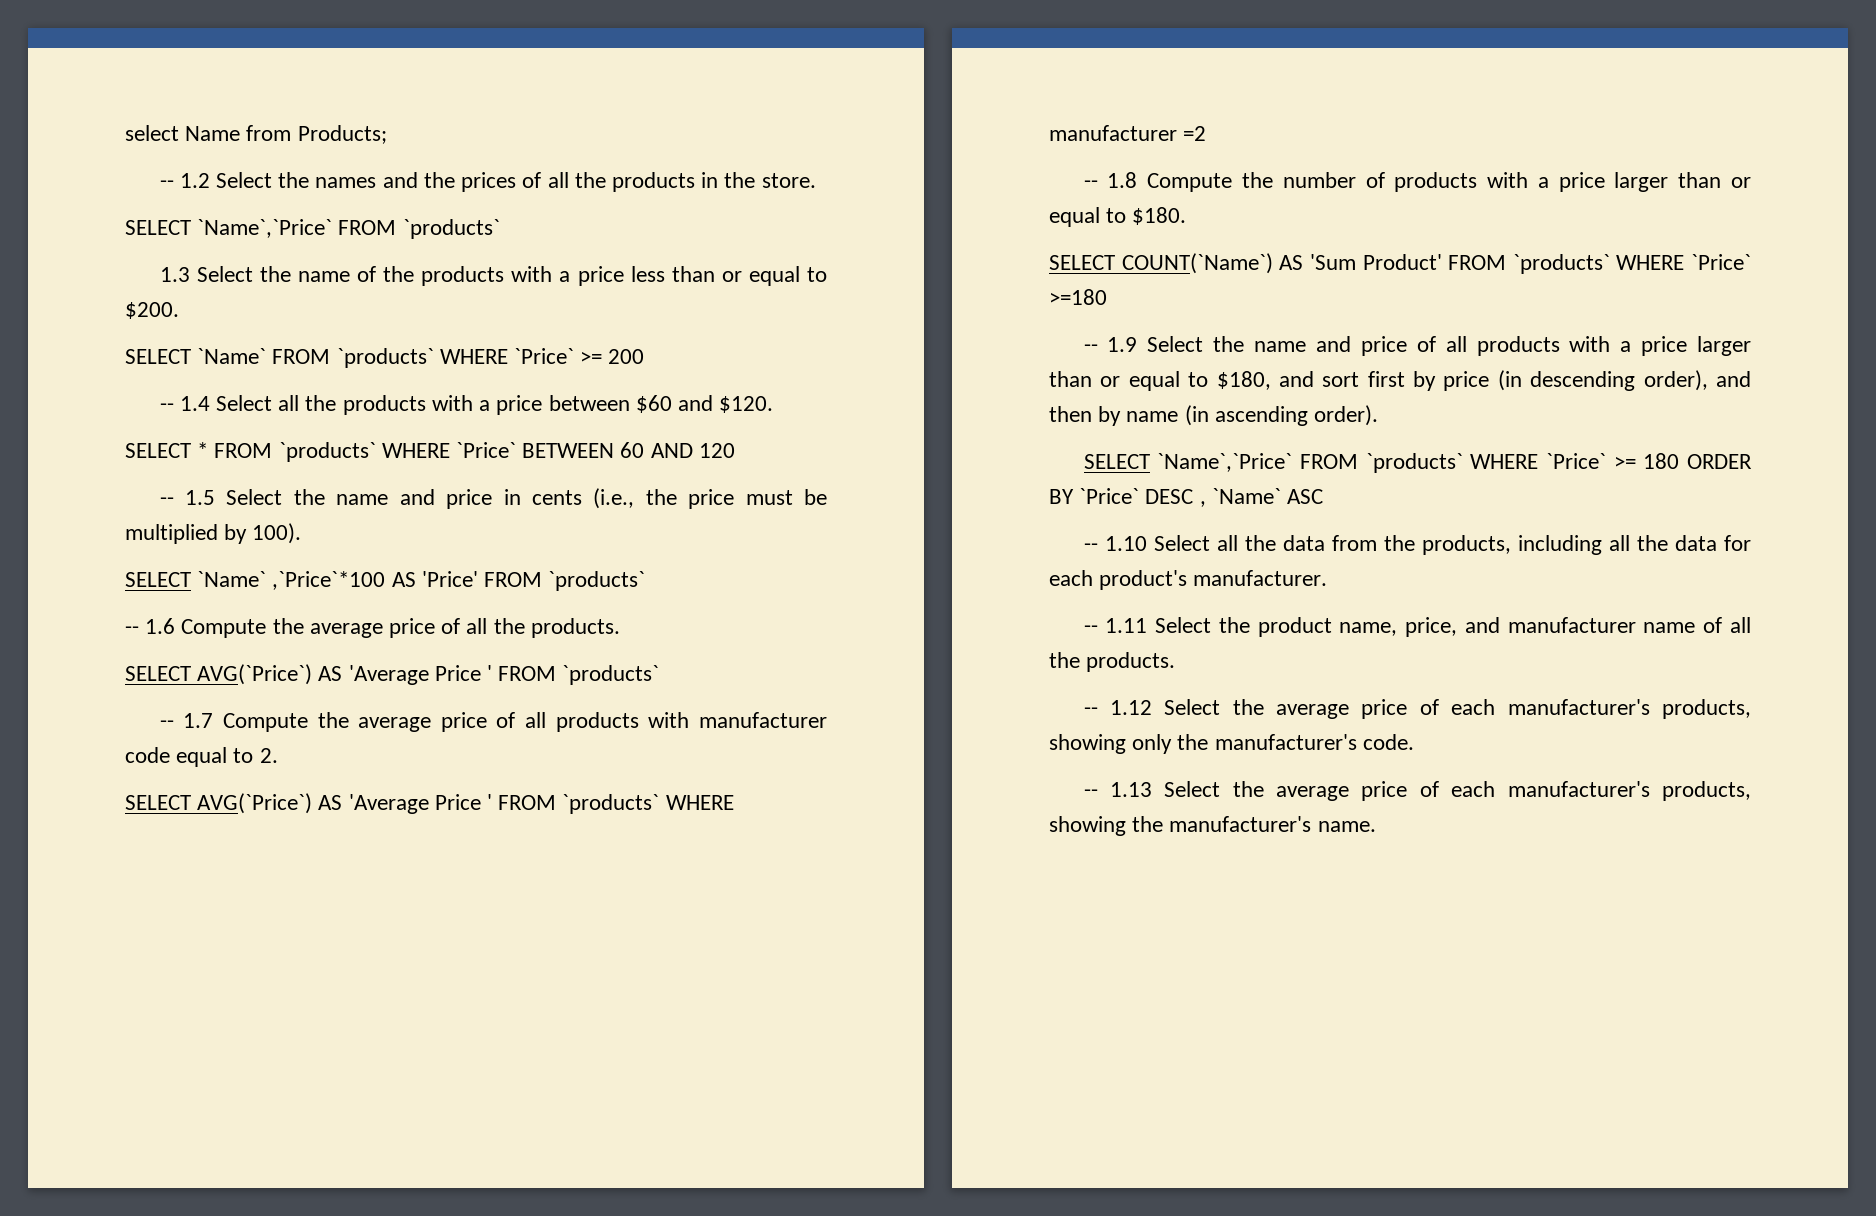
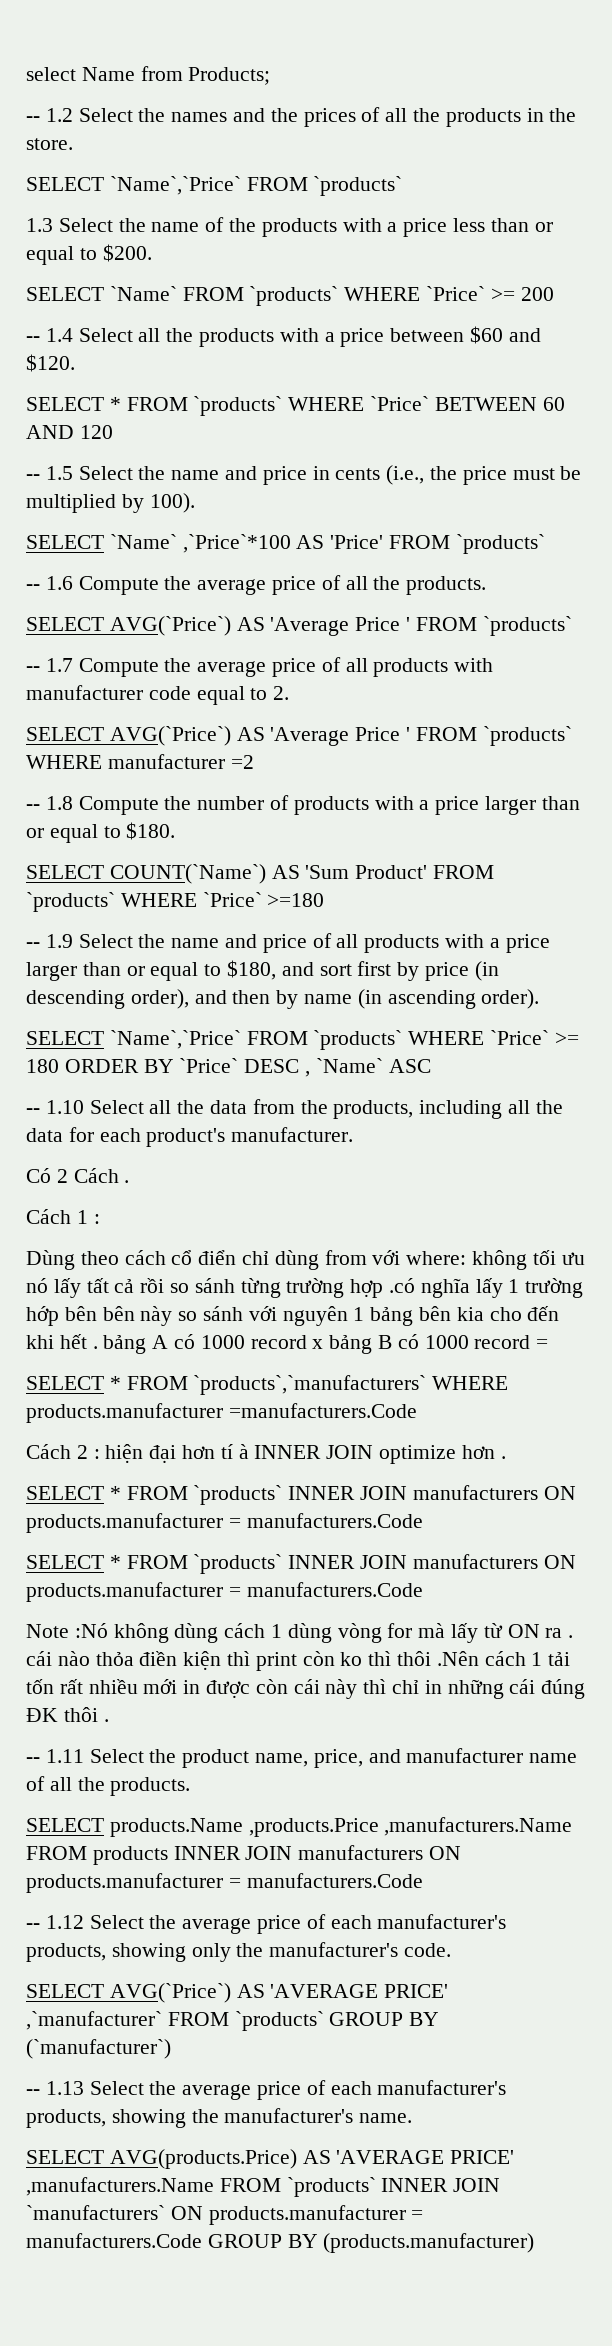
+ Có 2 Cách .
+ Cách 1 :
+ Dùng theo cách cổ điển chỉ dùng from với where: không tối ưu nó lấy tất cả rồi so sánh từng trường hợp .có nghĩa lấy 1 trường hớp bên bên này so sánh với nguyên 1 bảng bên kia cho đến khi hết . bảng A có 1000 record x bảng B có 1000 record =
+ SELECT * FROM `products`,`manufacturers` WHERE products.manufacturer =manufacturers.Code
+ Cách 2 : hiện đại hơn tí à INNER JOIN optimize hơn .
+ SELECT * FROM `products` INNER JOIN manufacturers ON products.manufacturer = manufacturers.Code
+ SELECT * FROM `products` INNER JOIN manufacturers ON products.manufacturer = manufacturers.Code
+ Note :Nó không dùng cách 1 dùng vòng for mà lấy từ ON ra . cái nào thỏa điền kiện thì print còn ko thì thôi .Nên cách 1 tải tốn rất nhiều mới in được còn cái này thì chỉ in những cái đúng ĐK thôi .
+ SELECT products.Name ,products.Price ,manufacturers.Name FROM products INNER JOIN manufacturers ON products.manufacturer = manufacturers.Code
+ SELECT AVG(`Price`) AS 'AVERAGE PRICE' ,`manufacturer` FROM `products` GROUP BY (`manufacturer`)
+ SELECT AVG(products.Price) AS 'AVERAGE PRICE' ,manufacturers.Name FROM `products` INNER JOIN `manufacturers` ON products.manufacturer = manufacturers.Code GROUP BY (products.manufacturer)

